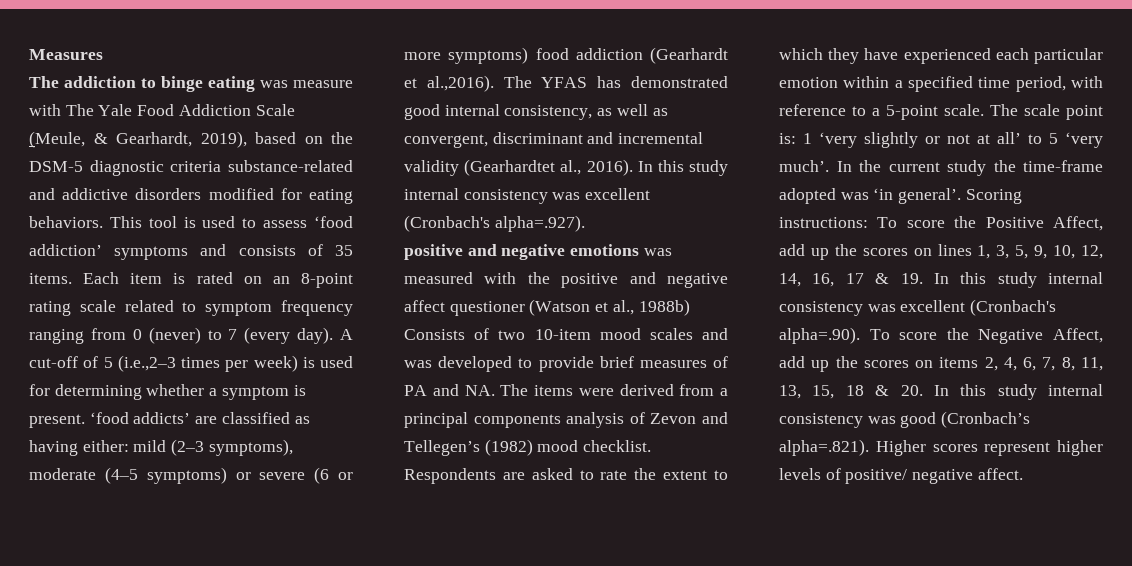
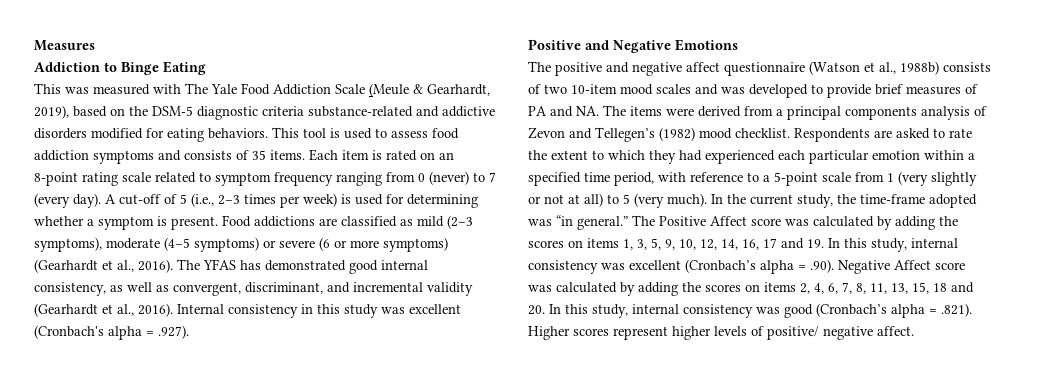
- The addiction to binge eating was measure with The Yale Food Addiction Scale (Meule, & Gearhardt, 2019), based on the DSM-5 diagnostic criteria substance-related and addictive disorders modified for eating behaviors.
+ Addiction to Binge Eating
+ This was measured with The Yale Food Addiction Scale (Meule & Gearhardt, 2019), based on the DSM-5 diagnostic criteria substance-related and addictive disorders modified for eating behaviors.
- This tool is used to assess ‘food addiction’ symptoms and consists of 35 items.
+ This tool is used to assess food addiction symptoms and consists of 35 items.
- A cut-off of 5 (i.e.,2–3 times per week) is used for determining whether a symptom is present.
+ A cut-off of 5 (i.e., 2–3 times per week) is used for determining whether a symptom is present.
- ‘food addicts’ are classified as having either: mild (2–3 symptoms), moderate (4–5 symptoms) or severe (6 or more symptoms) food addiction (Gearhardt et al.,2016). The YFAS has demonstrated good internal consistency, as well as convergent, discriminant and incremental validity (Gearhardtet al., 2016). In this study internal consistency was excellent (Cronbach's alpha=.927).
- positive and negative emotions was measured with the positive and negative affect questioner (Watson et al., 1988b) Consists of two 10-item mood scales and was developed to provide brief measures of PA and NA. The items were derived from a principal components analysis of Zevon and Tellegen’s (1982) mood checklist.
+ Food addictions are classified as mild (2–3 symptoms), moderate (4–5 symptoms) or severe (6 or more symptoms) (Gearhardt et al., 2016). The YFAS has demonstrated good internal consistency, as well as convergent, discriminant, and incremental validity (Gearhardt et al., 2016). Internal consistency in this study was excellent (Cronbach's alpha = .927).
+ Positive and Negative Emotions
+ The positive and negative affect questionnaire (Watson et al., 1988b) consists of two 10-item mood scales and was developed to provide brief measures of PA and NA. The items were derived from a principal components analysis of Zevon and Tellegen’s (1982) mood checklist.
- Respondents are asked to rate the extent to which they have experienced each particular emotion within a specified time period, with reference to a 5-point scale. The scale point is: 1 ‘very slightly or not at all’ to 5 ‘very much’.
+ Respondents are asked to rate the extent to which they had experienced each particular emotion within a specified time period, with reference to a 5-point scale from 1 (very slightly or not at all) to 5 (very much).
- In the current study the time-frame adopted was ‘in general’. Scoring instructions: To score the Positive Affect, add up the scores on lines 1, 3, 5, 9, 10, 12, 14, 16, 17 & 19. In this study internal consistency was excellent (Cronbach's alpha=.90). To score the Negative Affect, add up the scores on items 2, 4, 6, 7, 8, 11, 13, 15, 18 & 20. In this study internal consistency was good (Cronbach’s alpha=.821). Higher scores represent higher levels of positive/ negative affect.
+ In the current study, the time-frame adopted was “in general.” The Positive Affect score was calculated by adding the scores on items 1, 3, 5, 9, 10, 12, 14, 16, 17 and 19. In this study, internal consistency was excellent (Cronbach’s alpha = .90). Negative Affect score was calculated by adding the scores on items 2, 4, 6, 7, 8, 11, 13, 15, 18 and 20. In this study, internal consistency was good (Cronbach’s alpha = .821). Higher scores represent higher levels of positive/ negative affect.

